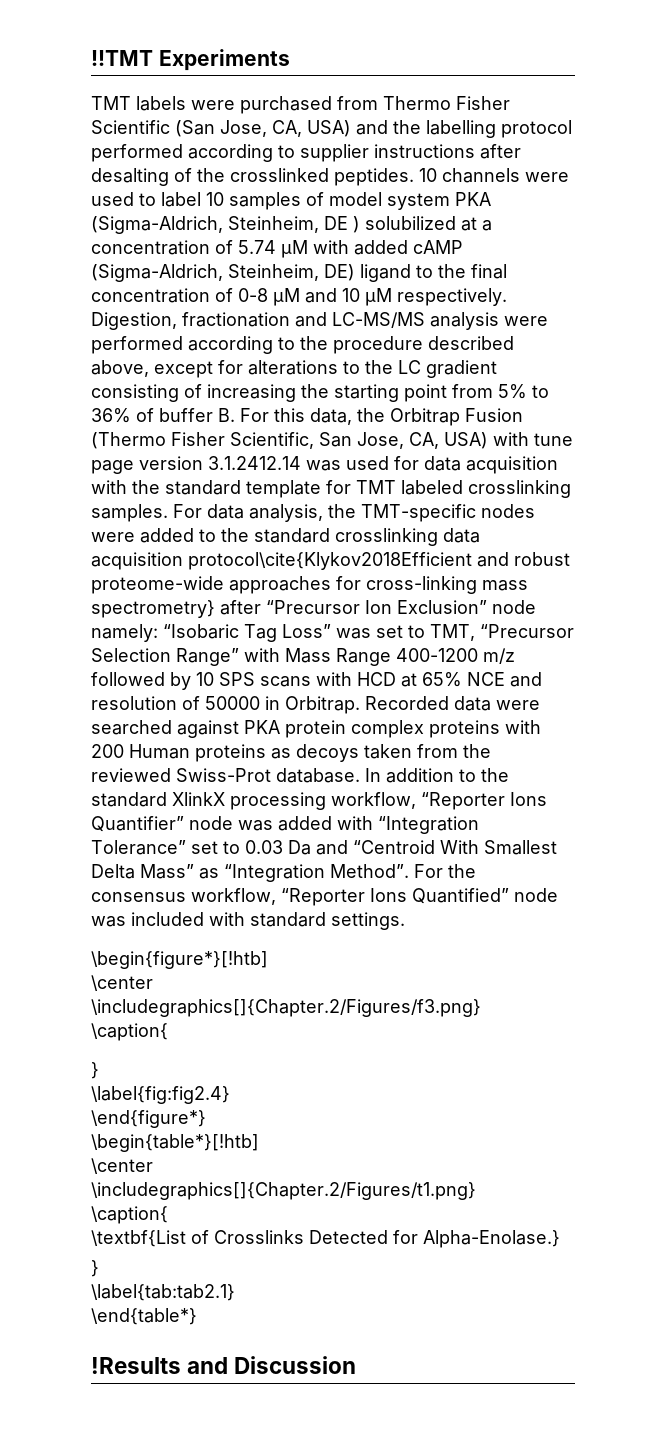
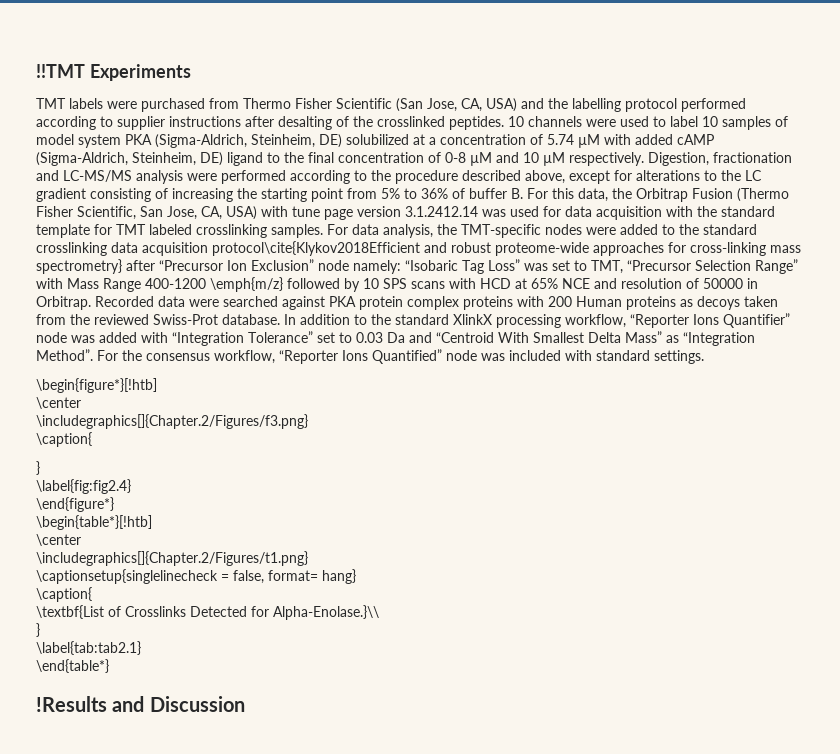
- 10 channels were used to label 10 samples of model system PKA (Sigma-Aldrich, Steinheim, DE ) solubilized at a concentration of 5.74 µM with added cAMP (Sigma-Aldrich, Steinheim, DE) ligand to the final concentration of 0-8 µM and 10 µM respectively.
+ 10 channels were used to label 10 samples of model system PKA (Sigma-Aldrich, Steinheim, DE) solubilized at a concentration of 5.74 µM with added cAMP (Sigma-Aldrich, Steinheim, DE) ligand to the final concentration of 0-8 µM and 10 µM respectively.
- For data analysis, the TMT-specific nodes were added to the standard crosslinking data acquisition protocol\cite{Klykov2018Efficient and robust proteome-wide approaches for cross-linking mass spectrometry} after “Precursor Ion Exclusion” node namely: “Isobaric Tag Loss” was set to TMT, “Precursor Selection Range” with Mass Range 400-1200 m/z followed by 10 SPS scans with HCD at 65% NCE and resolution of 50000 in Orbitrap.
+ For data analysis, the TMT-specific nodes were added to the standard crosslinking data acquisition protocol\cite{Klykov2018Efficient and robust proteome-wide approaches for cross-linking mass spectrometry} after “Precursor Ion Exclusion” node namely: “Isobaric Tag Loss” was set to TMT, “Precursor Selection Range” with Mass Range 400-1200 \emph{m/z} followed by 10 SPS scans with HCD at 65% NCE and resolution of 50000 in Orbitrap.
+ \captionsetup{singlelinecheck = false, format= hang}
- \textbf{List of Crosslinks Detected for Alpha-Enolase.}
+ \textbf{List of Crosslinks Detected for Alpha-Enolase.}\\

